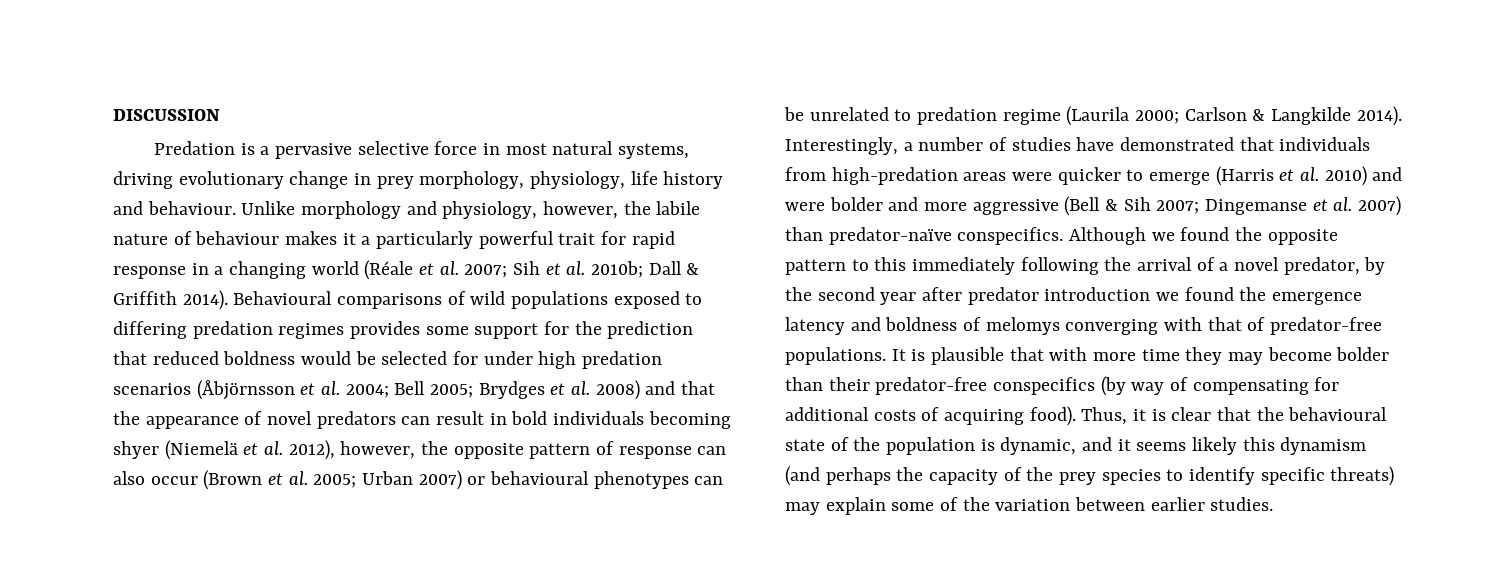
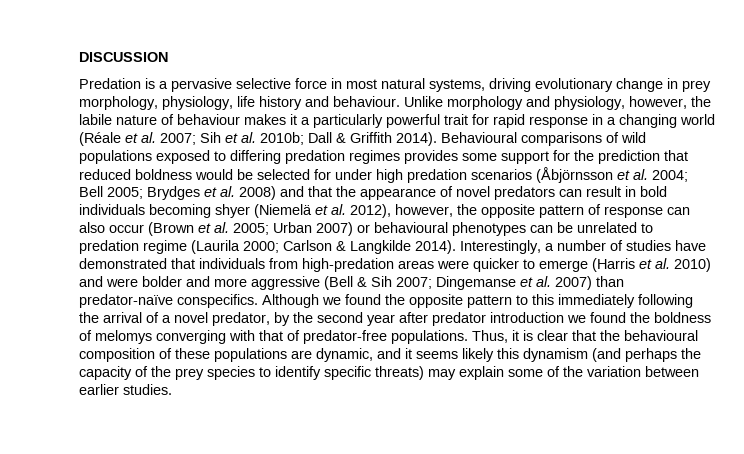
- Although we found the opposite pattern to this immediately following the arrival of a novel predator, by the second year after predator introduction we found the emergence latency and boldness of melomys converging with that of predator-free populations.
+ Although we found the opposite pattern to this immediately following the arrival of a novel predator, by the second year after predator introduction we found the boldness of melomys converging with that of predator-free populations.
- It is plausible that with more time they may become bolder than their predator-free conspecifics (by way of compensating for additional costs of acquiring food).
- Thus, it is clear that the behavioural state of the population is dynamic, and it seems likely this dynamism (and perhaps the capacity of the prey species to identify specific threats) may explain some of the variation between earlier studies.
+ Thus, it is clear that the behavioural composition of these populations are dynamic, and it seems likely this dynamism (and perhaps the capacity of the prey species to identify specific threats) may explain some of the variation between earlier studies.

